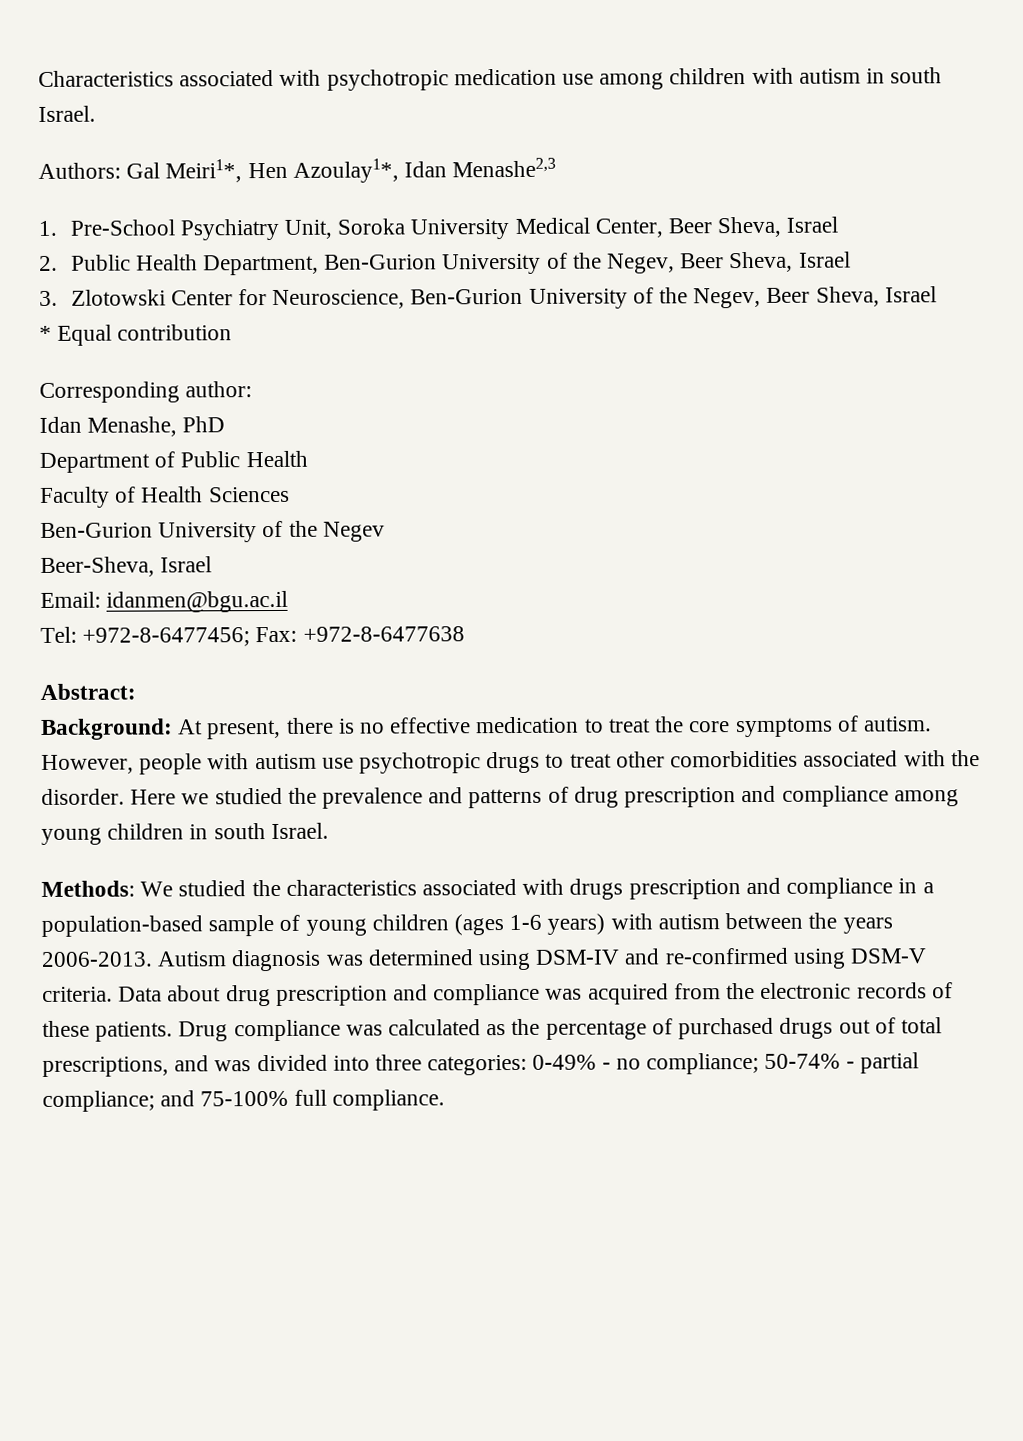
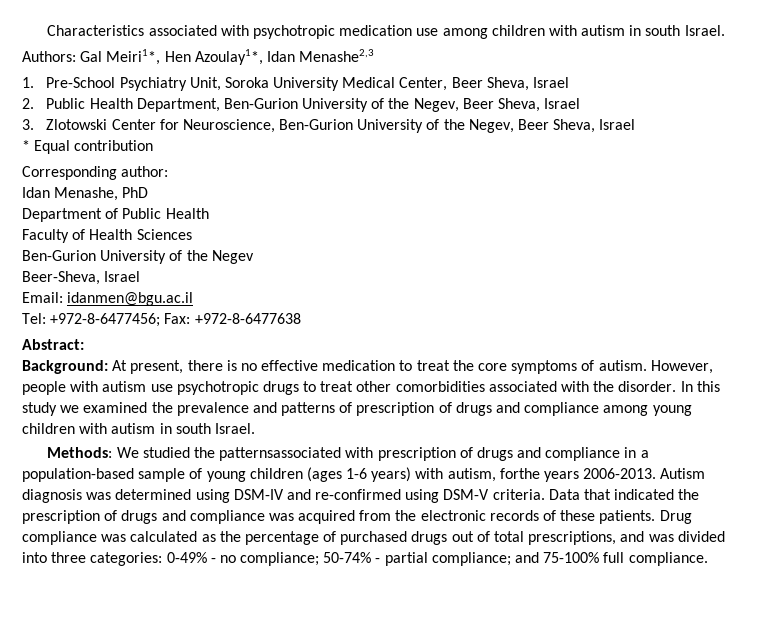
- Here we studied the prevalence and patterns of drug prescription and compliance among young children in south Israel.
+ In this study we examined the prevalence and patterns of prescription of drugs and compliance among young children with autism in south Israel.
- Methods: We studied the characteristics associated with drugs prescription and compliance in a population-based sample of young children (ages 1-6 years) with autism between the years 2006-2013.
+ Methods: We studied the patternsassociated with prescription of drugs and compliance in a population-based sample of young children (ages 1-6 years) with autism, forthe years 2006-2013.
- Data about drug prescription and compliance was acquired from the electronic records of these patients.
+ Data that indicated the prescription of drugs and compliance was acquired from the electronic records of these patients.

